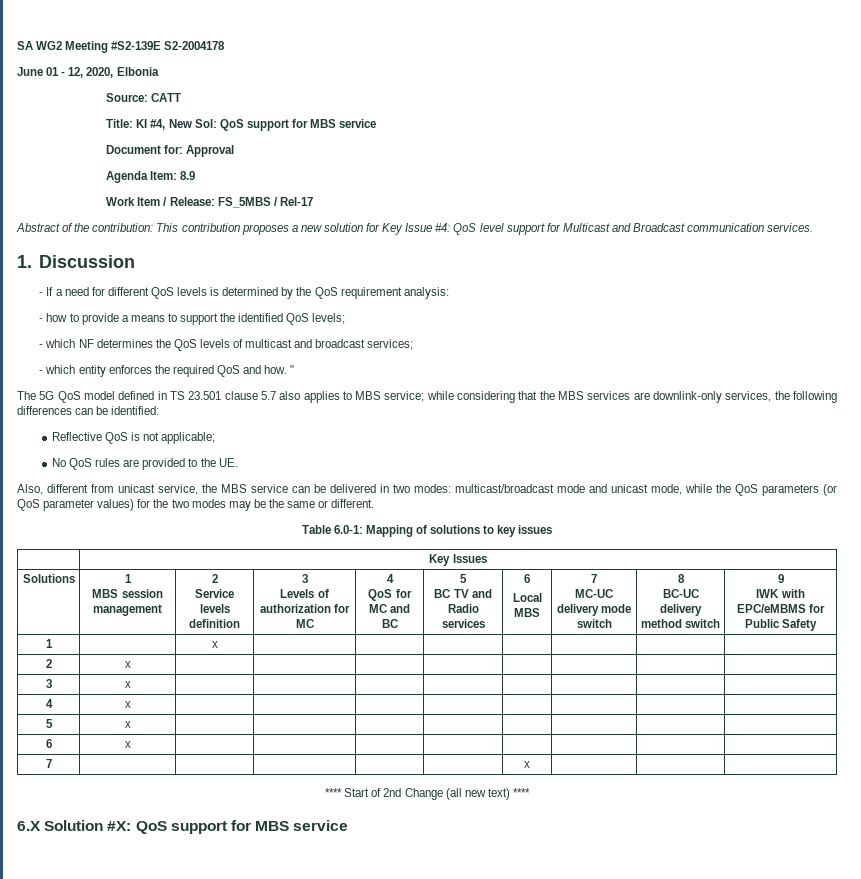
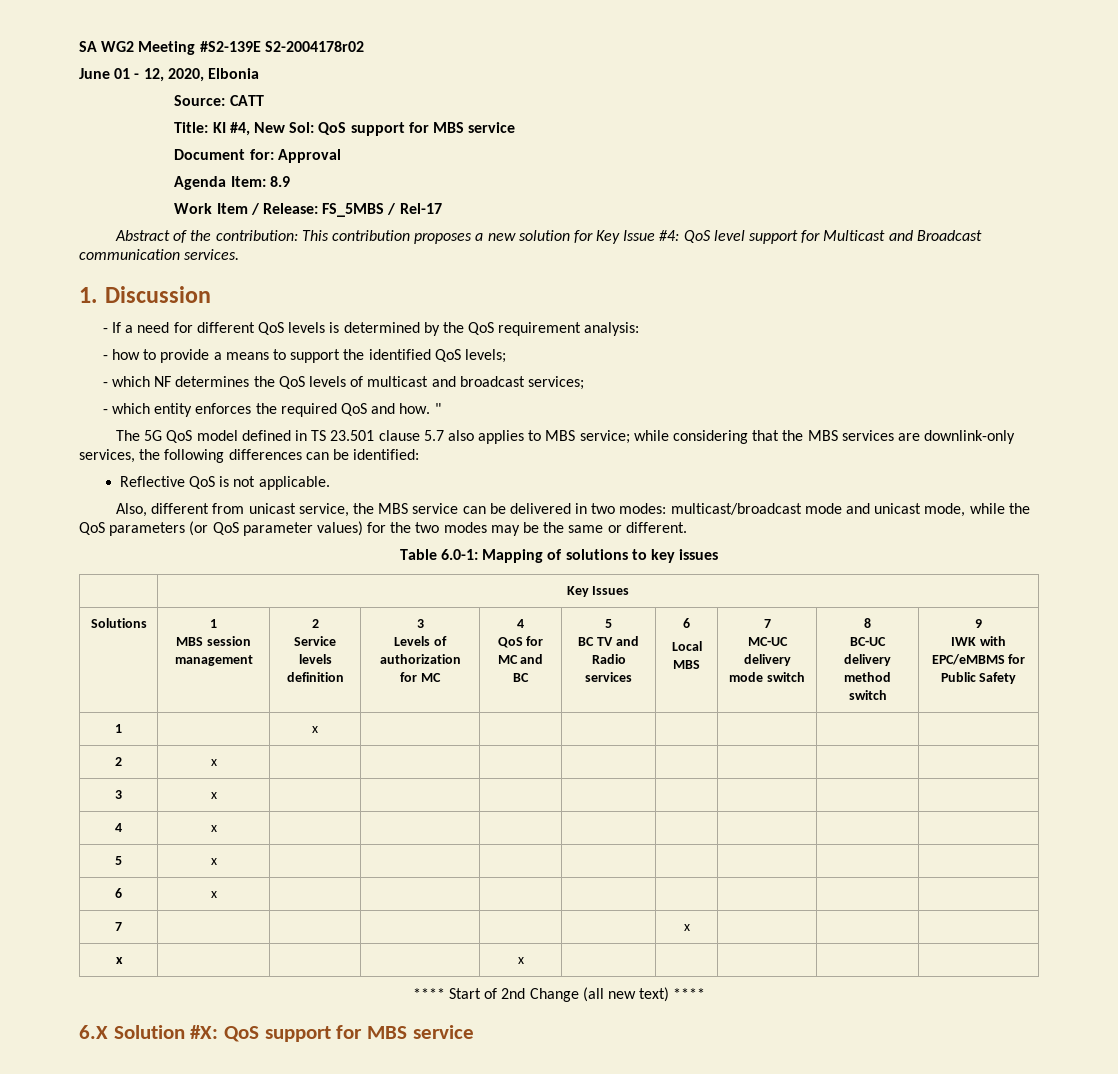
- SA WG2 Meeting #S2-139E S2-2004178
+ SA WG2 Meeting #S2-139E S2-2004178r02
- Reflective QoS is not applicable;
- No QoS rules are provided to the UE.
+ Reflective QoS is not applicable.
+ x | | | | x | | | | |

